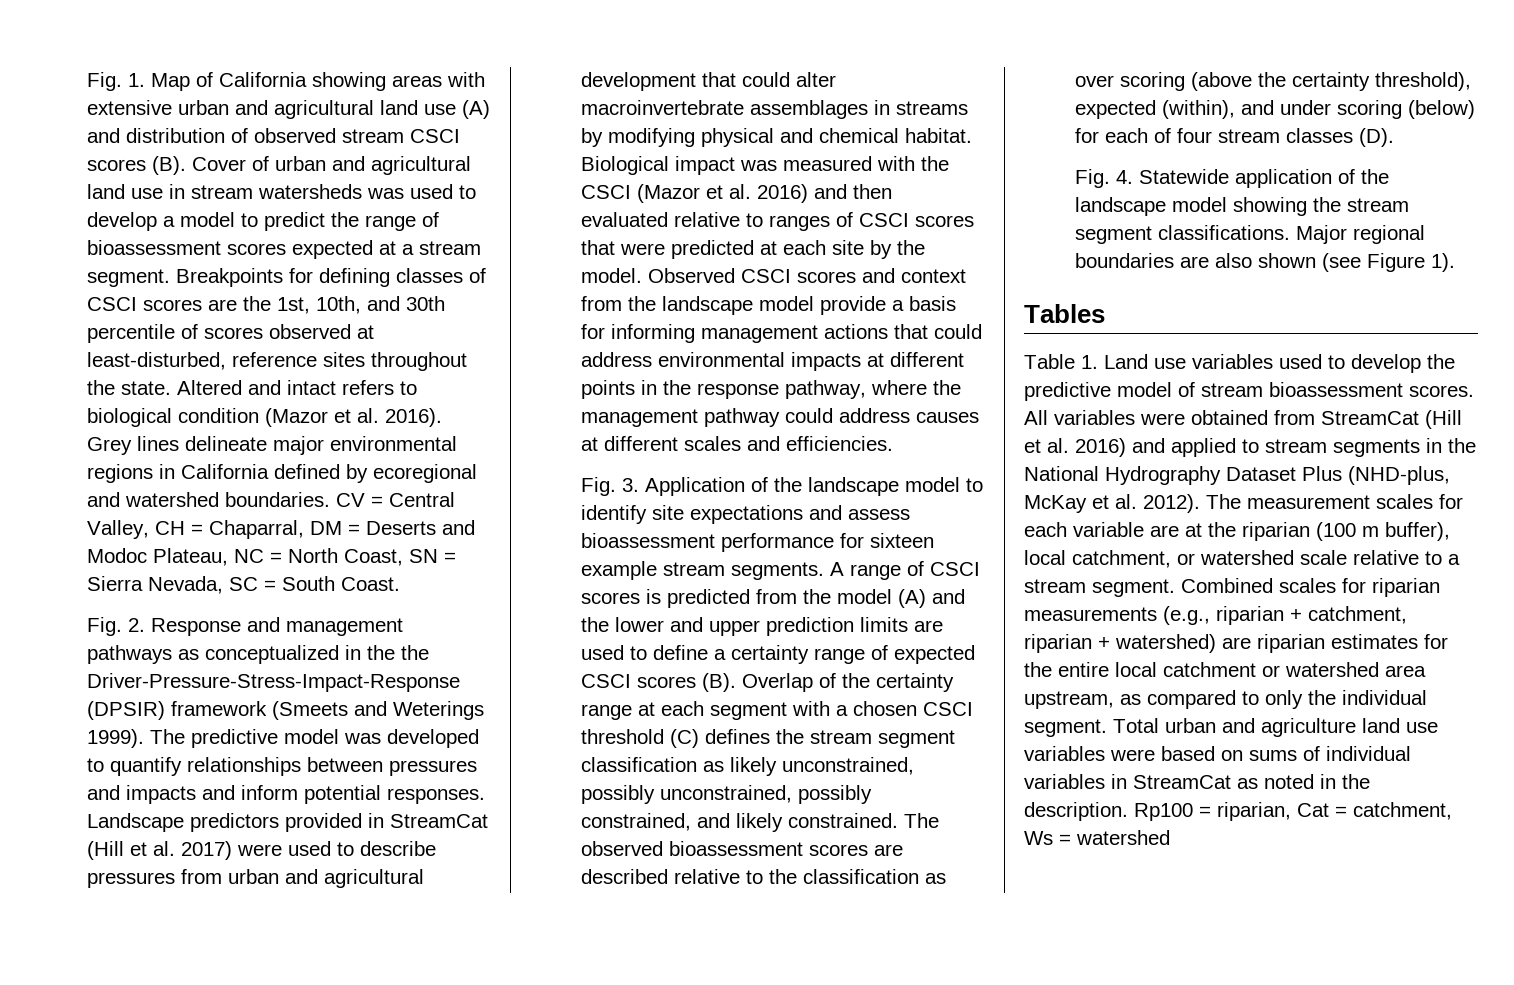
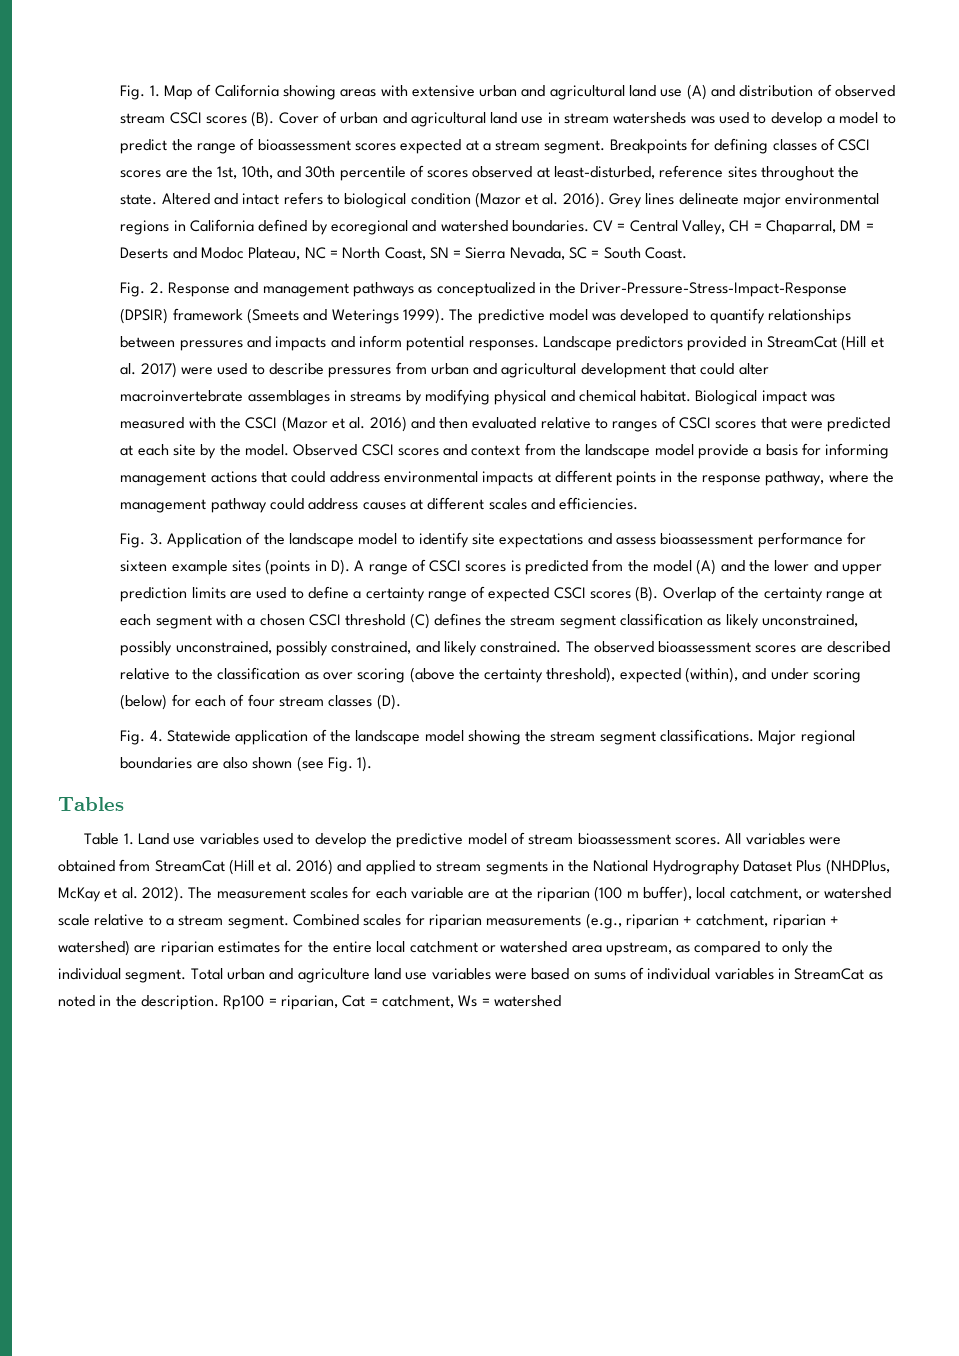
- Fig. 2. Response and management pathways as conceptualized in the the Driver-Pressure-Stress-Impact-Response (DPSIR) framework (Smeets and Weterings 1999).
+ Fig. 2. Response and management pathways as conceptualized in the Driver-Pressure-Stress-Impact-Response (DPSIR) framework (Smeets and Weterings 1999).
- Fig. 3. Application of the landscape model to identify site expectations and assess bioassessment performance for sixteen example stream segments. A range of CSCI scores is predicted from the model (A) and the lower and upper prediction limits are used to define a certainty range of expected CSCI scores (B). Overlap of the certainty range at each segment with a chosen CSCI threshold (C) defines the stream segment classification as likely unconstrained, possibly unconstrained, possibly constrained, and likely constrained.
+ Fig. 3. Application of the landscape model to identify site expectations and assess bioassessment performance for sixteen example sites (points in D). A range of CSCI scores is predicted from the model (A) and the lower and upper prediction limits are used to define a certainty range of expected CSCI scores (B). Overlap of the certainty range at each segment with a chosen CSCI threshold (C) defines the stream segment classification as likely unconstrained, possibly unconstrained, possibly constrained, and likely constrained.
- Major regional boundaries are also shown (see Figure 1).
+ Major regional boundaries are also shown (see Fig. 1).
- All variables were obtained from StreamCat (Hill et al. 2016) and applied to stream segments in the National Hydrography Dataset Plus (NHD-plus, McKay et al. 2012).
+ All variables were obtained from StreamCat (Hill et al. 2016) and applied to stream segments in the National Hydrography Dataset Plus (NHDPlus, McKay et al. 2012).

